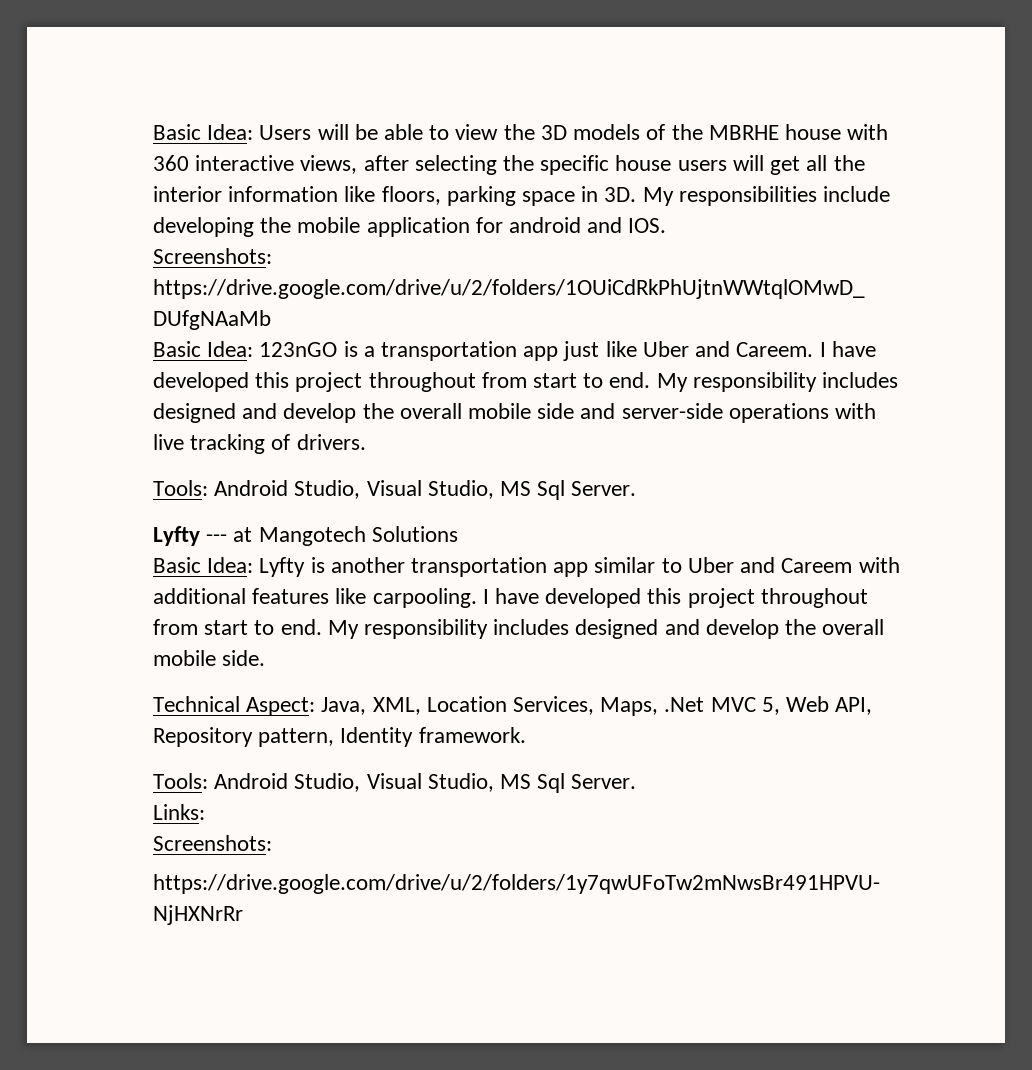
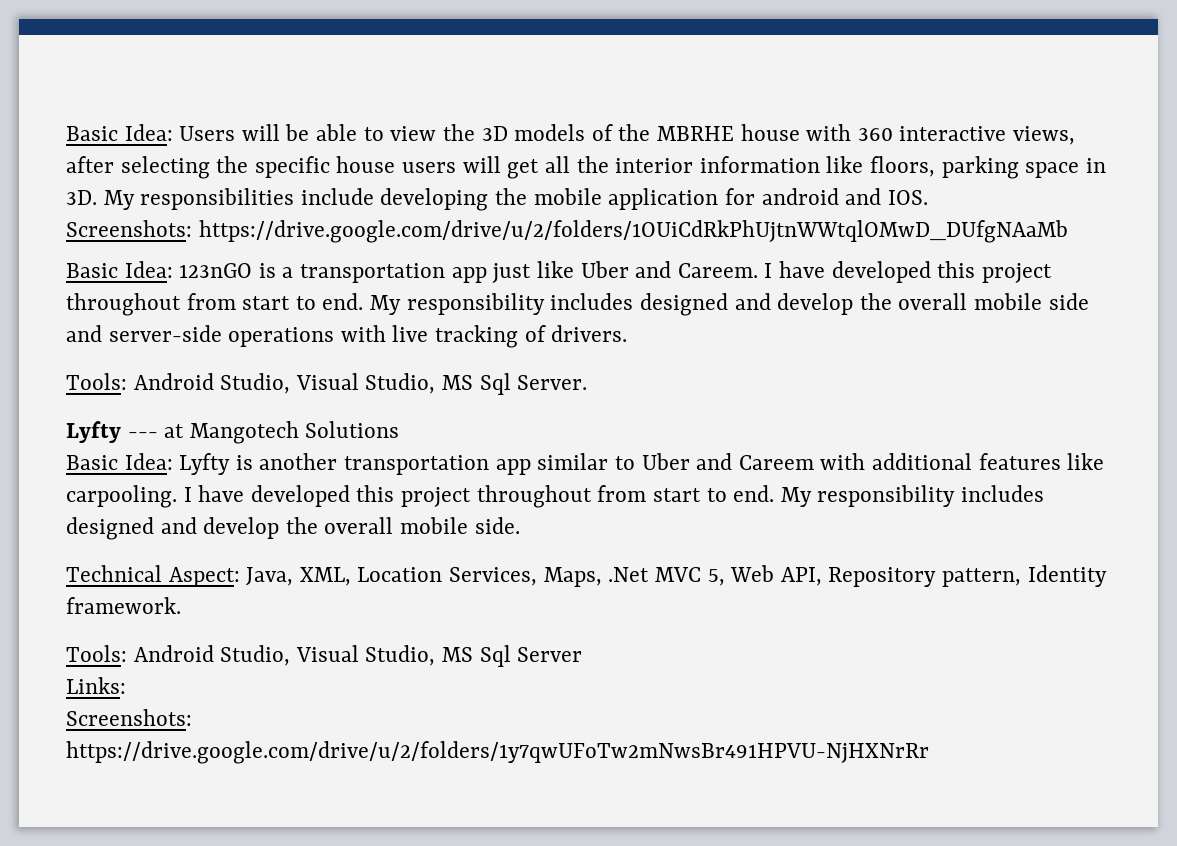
  Technical Aspect: Java, XML, Location Services, Maps, .Net MVC 5, Web API, Repository pattern, Identity framework.
- Tools: Android Studio, Visual Studio, MS Sql Server.
+ Tools: Android Studio, Visual Studio, MS Sql Server

